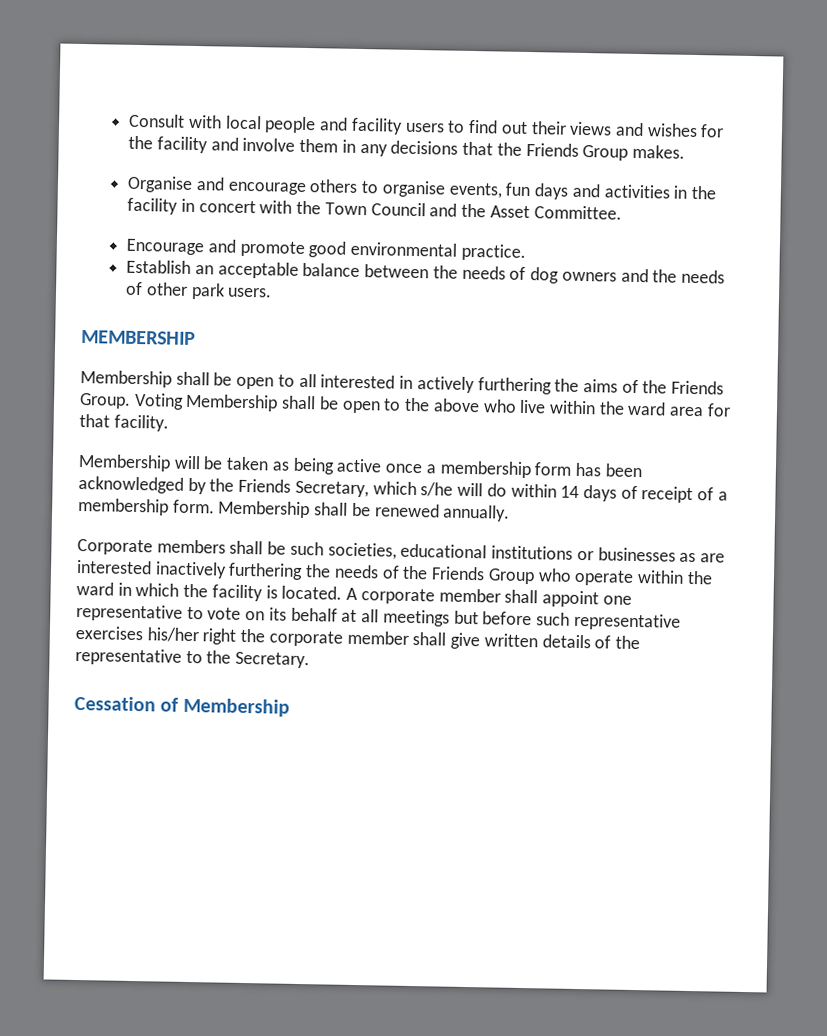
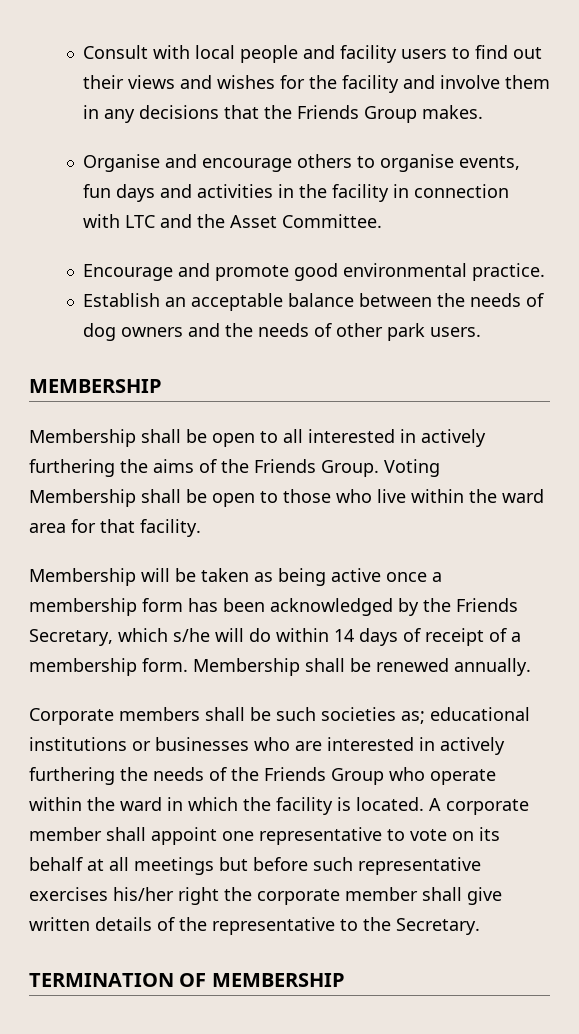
- Organise and encourage others to organise events, fun days and activities in the facility in concert with the Town Council and the Asset Committee.
+ Organise and encourage others to organise events, fun days and activities in the facility in connection with LTC and the Asset Committee.
- Voting Membership shall be open to the above who live within the ward area for that facility.
+ Voting Membership shall be open to those who live within the ward area for that facility.
- Corporate members shall be such societies, educational institutions or businesses as are interested inactively furthering the needs of the Friends Group who operate within the ward in which the facility is located.
+ Corporate members shall be such societies as; educational institutions or businesses who are interested in actively furthering the needs of the Friends Group who operate within the ward in which the facility is located.
- Cessation of Membership
+ TERMINATION OF MEMBERSHIP

